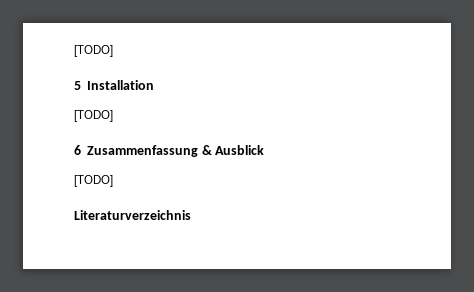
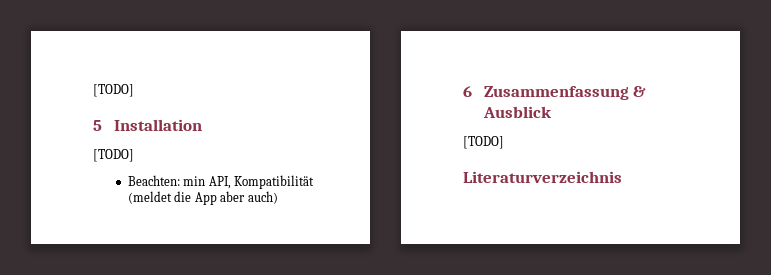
+ Beachten: min API, Kompatibilität (meldet die App aber auch)

